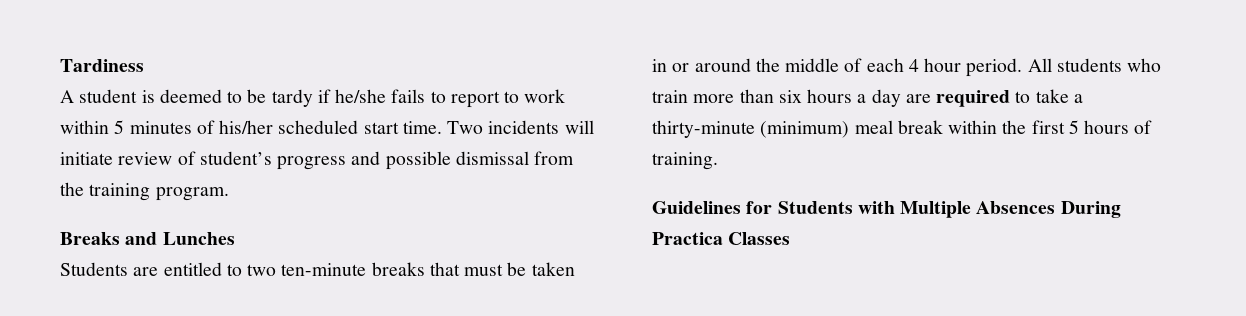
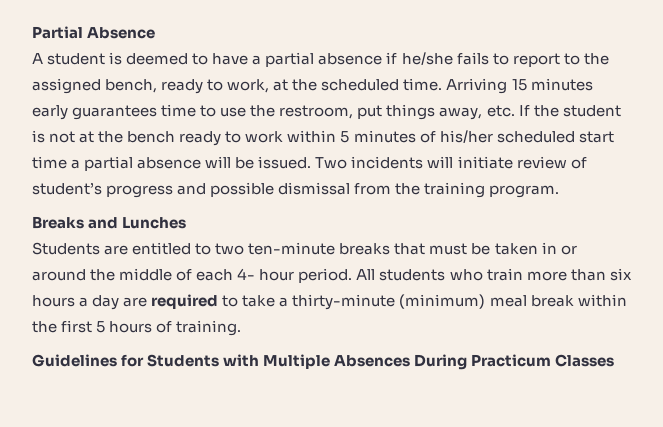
- Tardiness
+ Partial Absence
- A student is deemed to be tardy if he/she fails to report to work within 5 minutes of his/her scheduled start time.
+ A student is deemed to have a partial absence if he/she fails to report to the assigned bench, ready to work, at the scheduled time. Arriving 15 minutes early guarantees time to use the restroom, put things away, etc. If the student is not at the bench ready to work within 5 minutes of his/her scheduled start time a partial absence will be issued.
- Students are entitled to two ten-minute breaks that must be taken in or around the middle of each 4 hour period.
+ Students are entitled to two ten-minute breaks that must be taken in or around the middle of each 4- hour period.
- Guidelines for Students with Multiple Absences During Practica Classes
+ Guidelines for Students with Multiple Absences During Practicum Classes

